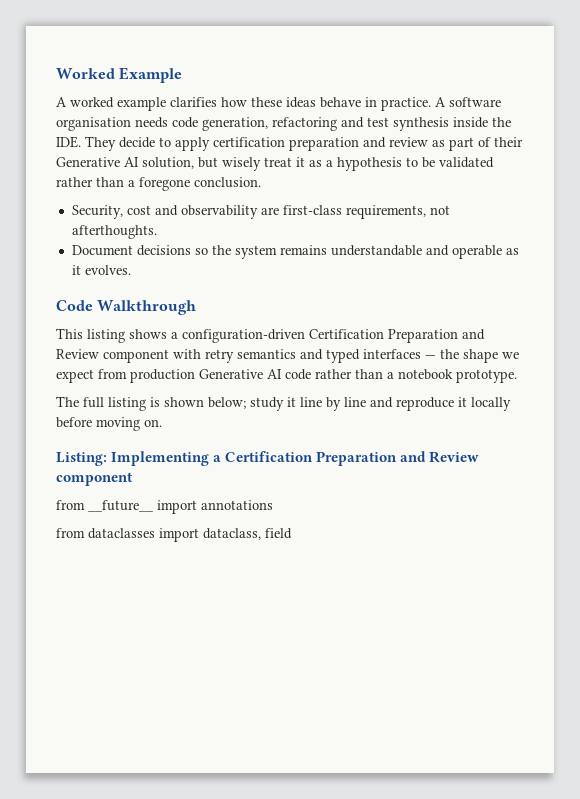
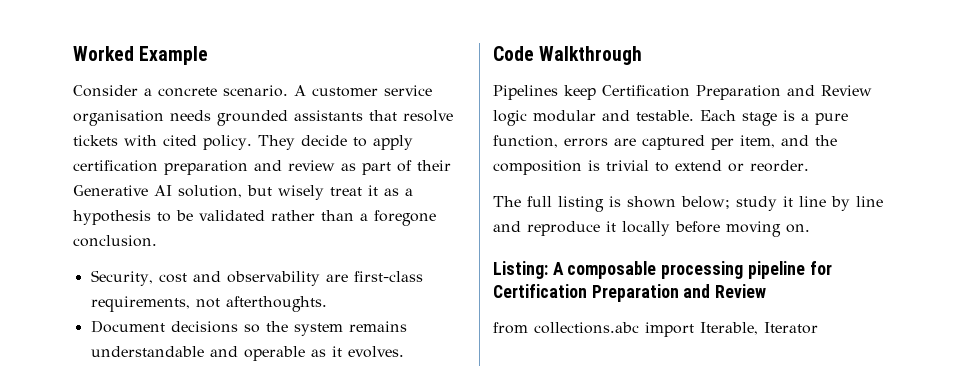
- A worked example clarifies how these ideas behave in practice. A software organisation needs code generation, refactoring and test synthesis inside the IDE. They decide to apply certification preparation and review as part of their Generative AI solution, but wisely treat it as a hypothesis to be validated rather than a foregone conclusion.
+ Consider a concrete scenario. A customer service organisation needs grounded assistants that resolve tickets with cited policy. They decide to apply certification preparation and review as part of their Generative AI solution, but wisely treat it as a hypothesis to be validated rather than a foregone conclusion.
- This listing shows a configuration-driven Certification Preparation and Review component with retry semantics and typed interfaces — the shape we expect from production Generative AI code rather than a notebook prototype.
+ Pipelines keep Certification Preparation and Review logic modular and testable. Each stage is a pure function, errors are captured per item, and the composition is trivial to extend or reorder.
- Listing: Implementing a Certification Preparation and Review component
- from __future__ import annotations
- from dataclasses import dataclass, field
+ Listing: A composable processing pipeline for Certification Preparation and Review
+ from collections.abc import Iterable, Iterator

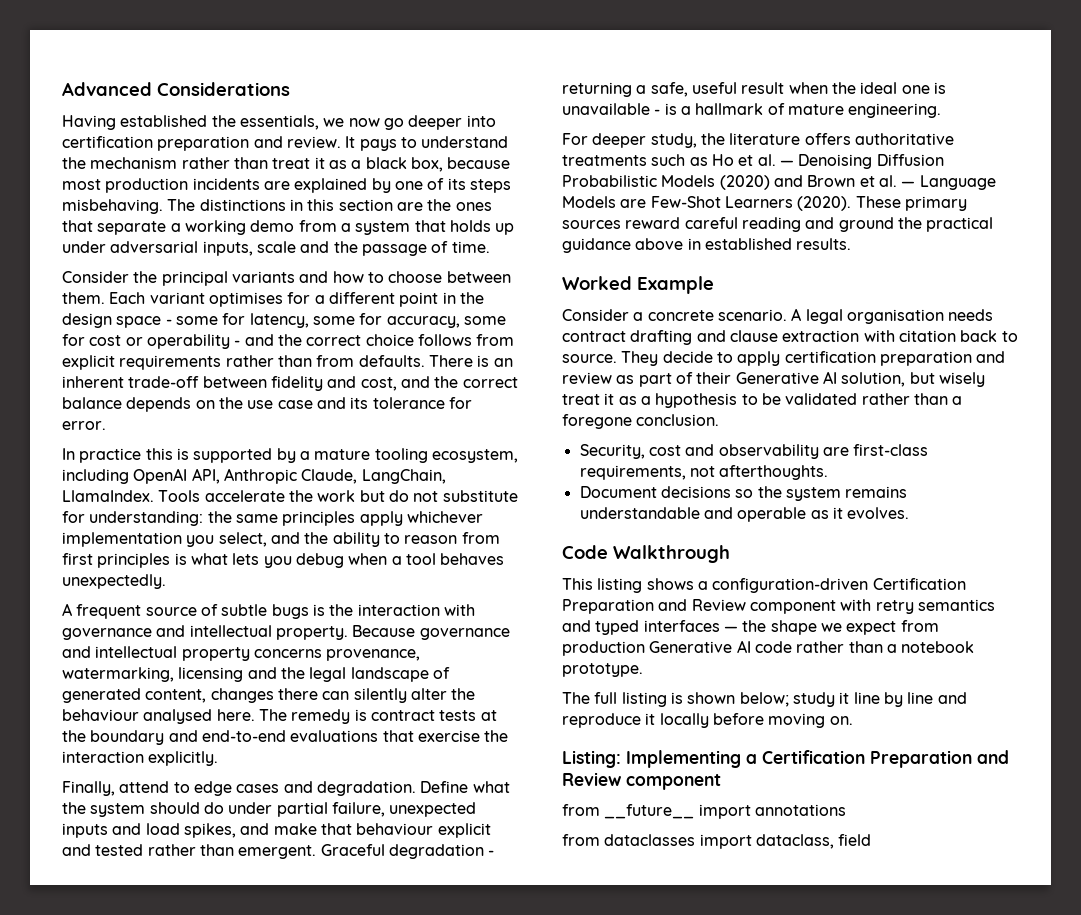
+ Advanced Considerations
+ Having established the essentials, we now go deeper into certification preparation and review. It pays to understand the mechanism rather than treat it as a black box, because most production incidents are explained by one of its steps misbehaving. The distinctions in this section are the ones that separate a working demo from a system that holds up under adversarial inputs, scale and the passage of time.
+ Consider the principal variants and how to choose between them. Each variant optimises for a different point in the design space - some for latency, some for accuracy, some for cost or operability - and the correct choice follows from explicit requirements rather than from defaults. There is an inherent trade-off between fidelity and cost, and the correct balance depends on the use case and its tolerance for error.
+ In practice this is supported by a mature tooling ecosystem, including OpenAI API, Anthropic Claude, LangChain, LlamaIndex. Tools accelerate the work but do not substitute for understanding: the same principles apply whichever implementation you select, and the ability to reason from first principles is what lets you debug when a tool behaves unexpectedly.
+ A frequent source of subtle bugs is the interaction with governance and intellectual property. Because governance and intellectual property concerns provenance, watermarking, licensing and the legal landscape of generated content, changes there can silently alter the behaviour analysed here. The remedy is contract tests at the boundary and end-to-end evaluations that exercise the interaction explicitly.
+ Finally, attend to edge cases and degradation. Define what the system should do under partial failure, unexpected inputs and load spikes, and make that behaviour explicit and tested rather than emergent. Graceful degradation - returning a safe, useful result when the ideal one is unavailable - is a hallmark of mature engineering.
+ For deeper study, the literature offers authoritative treatments such as Ho et al. — Denoising Diffusion Probabilistic Models (2020) and Brown et al. — Language Models are Few-Shot Learners (2020). These primary sources reward careful reading and ground the practical guidance above in established results.
- A customer service organisation needs grounded assistants that resolve tickets with cited policy.
+ A legal organisation needs contract drafting and clause extraction with citation back to source.
- Pipelines keep Certification Preparation and Review logic modular and testable. Each stage is a pure function, errors are captured per item, and the composition is trivial to extend or reorder.
+ This listing shows a configuration-driven Certification Preparation and Review component with retry semantics and typed interfaces — the shape we expect from production Generative AI code rather than a notebook prototype.
- Listing: A composable processing pipeline for Certification Preparation and Review
- from collections.abc import Iterable, Iterator
+ Listing: Implementing a Certification Preparation and Review component
+ from __future__ import annotations
+ from dataclasses import dataclass, field

